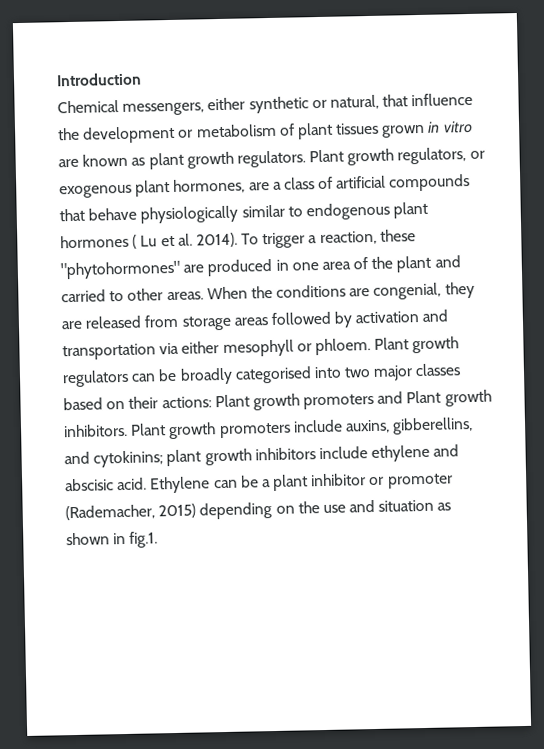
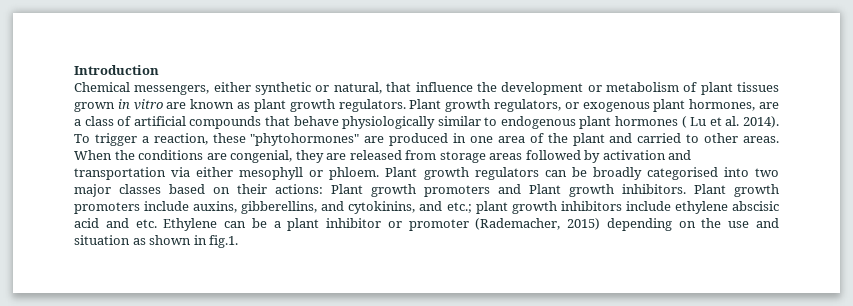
- Plant growth promoters include auxins, gibberellins, and cytokinins; plant growth inhibitors include ethylene and abscisic acid. Ethylene can be a plant inhibitor or promoter (Rademacher, 2015) depending on the use and situation as shown in fig.1.
+ Plant growth promoters include auxins, gibberellins, and cytokinins, and etc.; plant growth inhibitors include ethylene abscisic acid and etc. Ethylene can be a plant inhibitor or promoter (Rademacher, 2015) depending on the use and situation as shown in fig.1.

